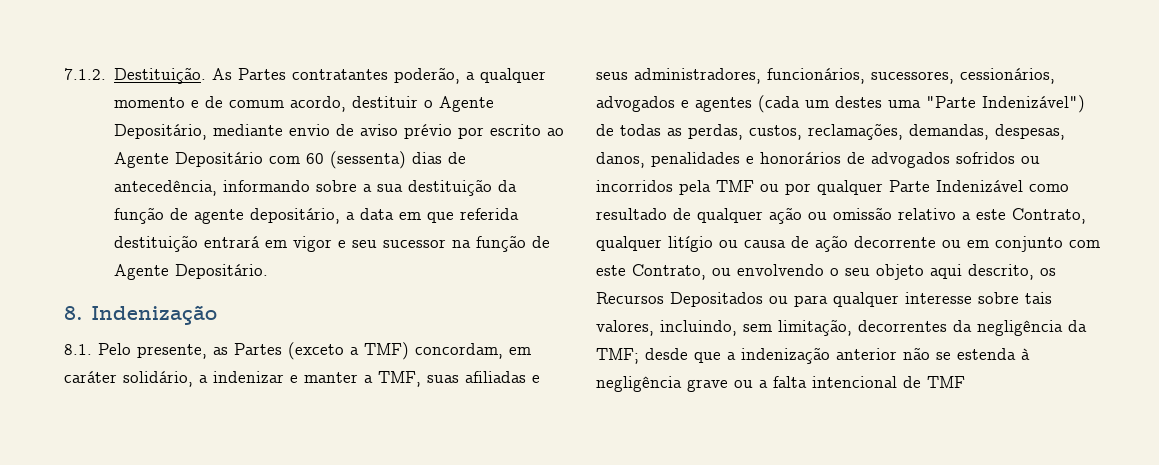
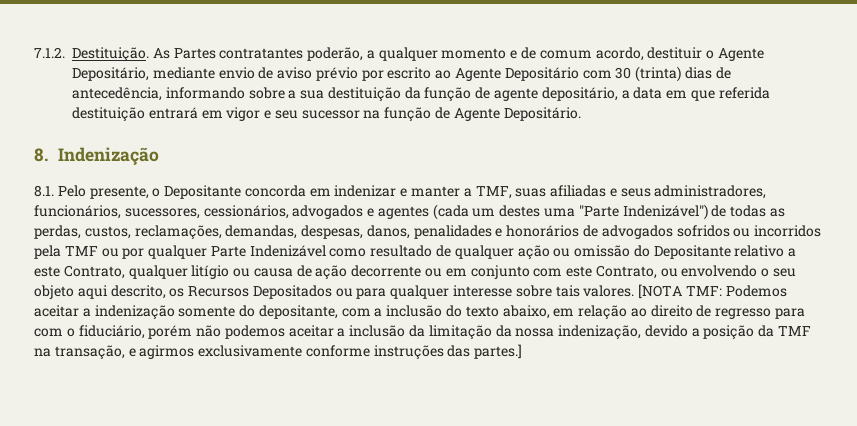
- As Partes contratantes poderão, a qualquer momento e de comum acordo, destituir o Agente Depositário, mediante envio de aviso prévio por escrito ao Agente Depositário com 60 (sessenta) dias de antecedência, informando sobre a sua destituição da função de agente depositário, a data em que referida destituição entrará em vigor e seu sucessor na função de Agente Depositário.
+ As Partes contratantes poderão, a qualquer momento e de comum acordo, destituir o Agente Depositário, mediante envio de aviso prévio por escrito ao Agente Depositário com 30 (trinta) dias de antecedência, informando sobre a sua destituição da função de agente depositário, a data em que referida destituição entrará em vigor e seu sucessor na função de Agente Depositário.
- 8.1. Pelo presente, as Partes (exceto a TMF) concordam, em caráter solidário, a indenizar e manter a TMF, suas afiliadas e seus administradores, funcionários, sucessores, cessionários, advogados e agentes (cada um destes uma "Parte Indenizável") de todas as perdas, custos, reclamações, demandas, despesas, danos, penalidades e honorários de advogados sofridos ou incorridos pela TMF ou por qualquer Parte Indenizável como resultado de qualquer ação ou omissão relativo a este Contrato, qualquer litígio ou causa de ação decorrente ou em conjunto com este Contrato, ou envolvendo o seu objeto aqui descrito, os Recursos Depositados ou para qualquer interesse sobre tais valores, incluindo, sem limitação, decorrentes da negligência da TMF; desde que a indenização anterior não se estenda à negligência grave ou a falta intencional de TMF
+ 8.1. Pelo presente, o Depositante concorda em indenizar e manter a TMF, suas afiliadas e seus administradores, funcionários, sucessores, cessionários, advogados e agentes (cada um destes uma "Parte Indenizável") de todas as perdas, custos, reclamações, demandas, despesas, danos, penalidades e honorários de advogados sofridos ou incorridos pela TMF ou por qualquer Parte Indenizável como resultado de qualquer ação ou omissão do Depositante relativo a este Contrato, qualquer litígio ou causa de ação decorrente ou em conjunto com este Contrato, ou envolvendo o seu objeto aqui descrito, os Recursos Depositados ou para qualquer interesse sobre tais valores. [NOTA TMF: Podemos aceitar a indenização somente do depositante, com a inclusão do texto abaixo, em relação ao direito de regresso para com o fiduciário, porém não podemos aceitar a inclusão da limitação da nossa indenização, devido a posição da TMF na transação, e agirmos exclusivamente conforme instruções das partes.]

